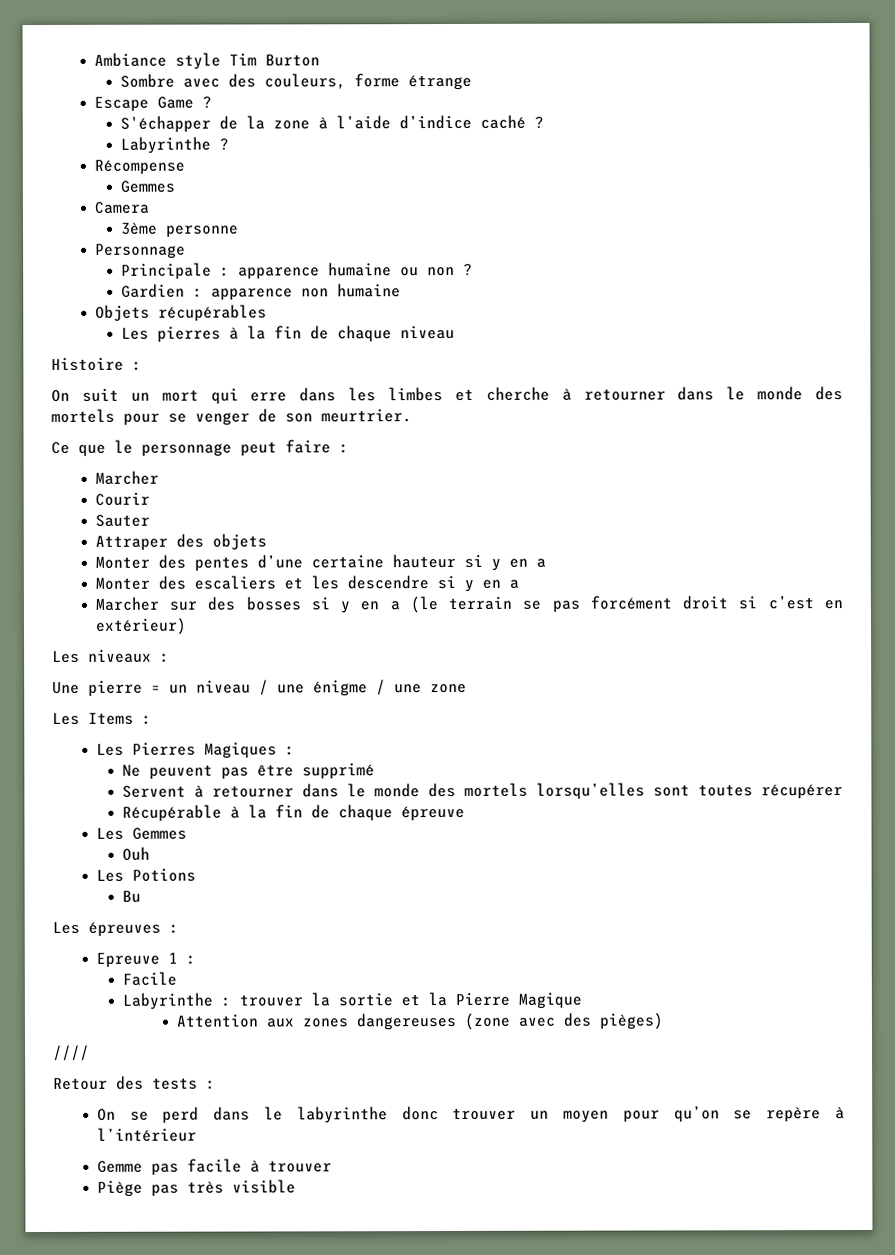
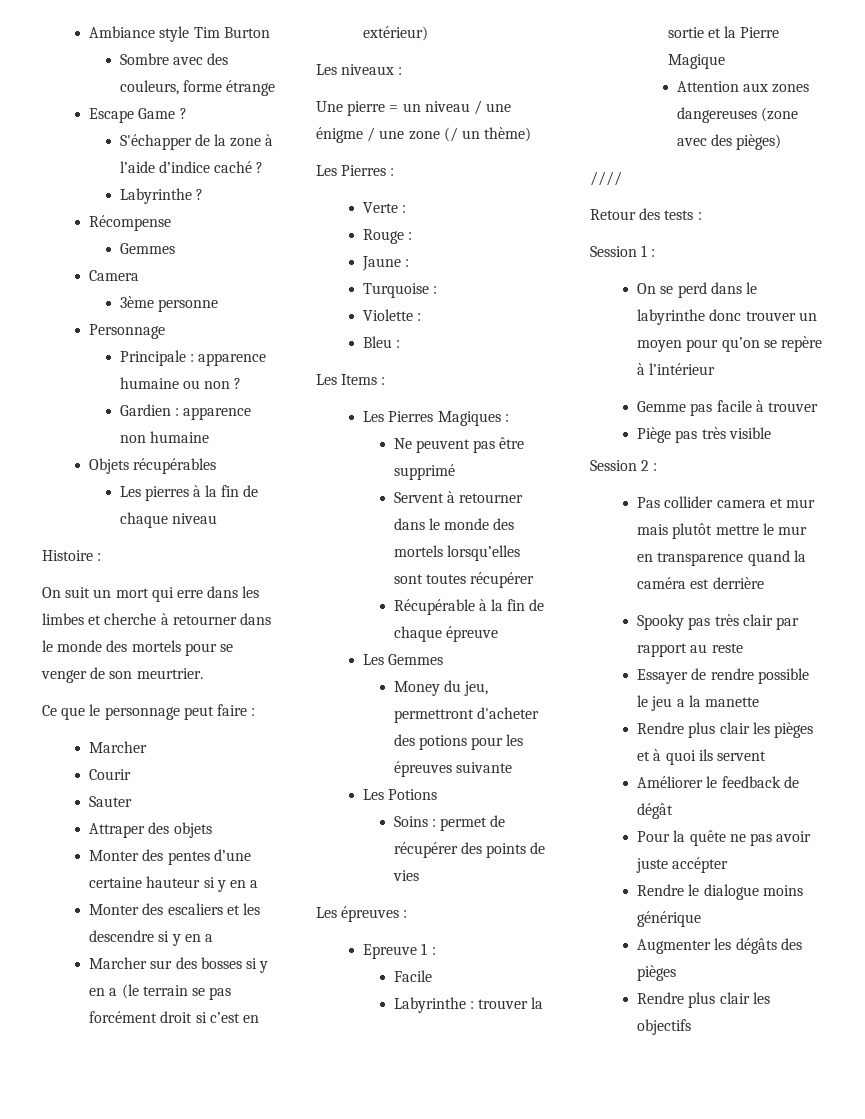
- Une pierre = un niveau / une énigme / une zone
+ Une pierre = un niveau / une énigme / une zone (/ un thème)
+ Les Pierres :
+ Verte :
+ Rouge :
+ Jaune :
+ Turquoise :
+ Violette :
+ Bleu :
- Ouh
+ Money du jeu, permettront d'acheter des potions pour les épreuves suivante
  Les Potions
- Bu
+ Soins : permet de récupérer des points de vies
+ Session 1 :
+ Session 2 :
+ Pas collider camera et mur mais plutôt mettre le mur en transparence quand la caméra est derrière
+ Spooky pas très clair par rapport au reste
+ Essayer de rendre possible le jeu a la manette
+ Rendre plus clair les pièges et à quoi ils servent
+ Améliorer le feedback de dégât
+ Pour la quête ne pas avoir juste accépter
+ Rendre le dialogue moins générique
+ Augmenter les dégâts des pièges
+ Rendre plus clair les objectifs

